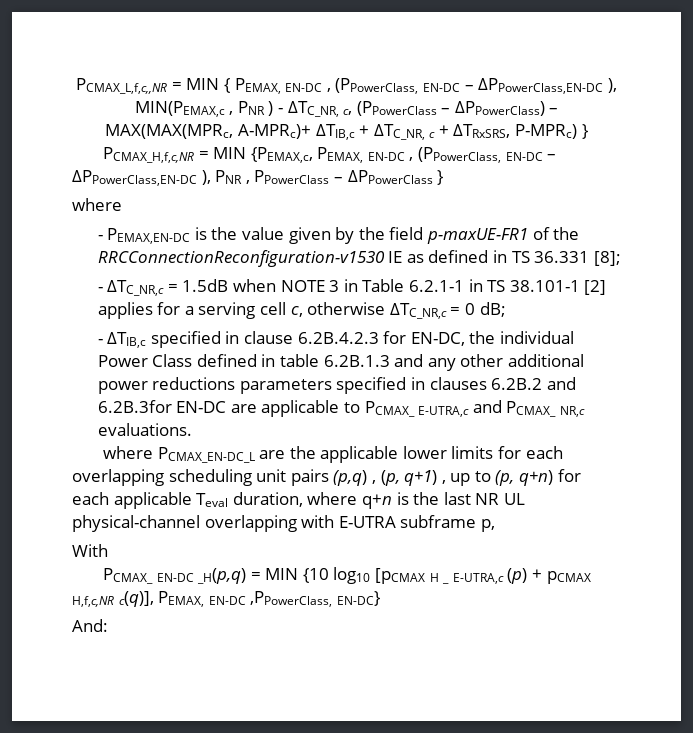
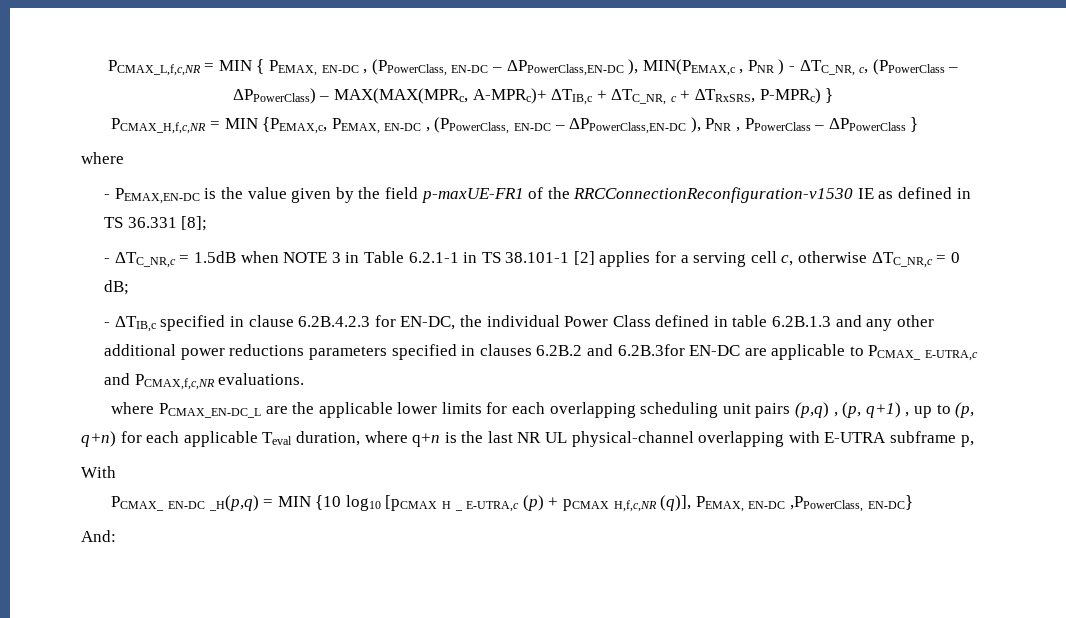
- PCMAX_L,f,c,,NR = MIN { PEMAX, EN-DC , (PPowerClass, EN-DC – ΔPPowerClass,EN-DC ), MIN(PEMAX,c , PNR ) - ΔTC_NR, c, (PPowerClass – ΔPPowerClass) – MAX(MAX(MPRc, A-MPRc)+ ΔTIB,c + ΔTC_NR, c + ∆TRxSRS, P-MPRc) }
+ PCMAX_L,f,c,NR = MIN { PEMAX, EN-DC , (PPowerClass, EN-DC – ΔPPowerClass,EN-DC ), MIN(PEMAX,c , PNR ) - ΔTC_NR, c, (PPowerClass – ΔPPowerClass) – MAX(MAX(MPRc, A-MPRc)+ ΔTIB,c + ΔTC_NR, c + ∆TRxSRS, P-MPRc) }
- - ΔTIB,c specified in clause 6.2B.4.2.3 for EN-DC, the individual Power Class defined in table 6.2B.1.3 and any other additional power reductions parameters specified in clauses 6.2B.2 and 6.2B.3for EN-DC are applicable to PCMAX_ E-UTRA,c and PCMAX_ NR,c evaluations.
+ - ΔTIB,c specified in clause 6.2B.4.2.3 for EN-DC, the individual Power Class defined in table 6.2B.1.3 and any other additional power reductions parameters specified in clauses 6.2B.2 and 6.2B.3for EN-DC are applicable to PCMAX_ E-UTRA,c and PCMAX,f,c,NR evaluations.
- PCMAX_ EN-DC _H(p,q) = MIN {10 log10 [pCMAX H _ E-UTRA,c (p) + pCMAX H,f,c,NR c(q)], PEMAX, EN-DC ,PPowerClass, EN-DC}
+ PCMAX_ EN-DC _H(p,q) = MIN {10 log10 [pCMAX H _ E-UTRA,c (p) + pCMAX H,f,c,NR (q)], PEMAX, EN-DC ,PPowerClass, EN-DC}

